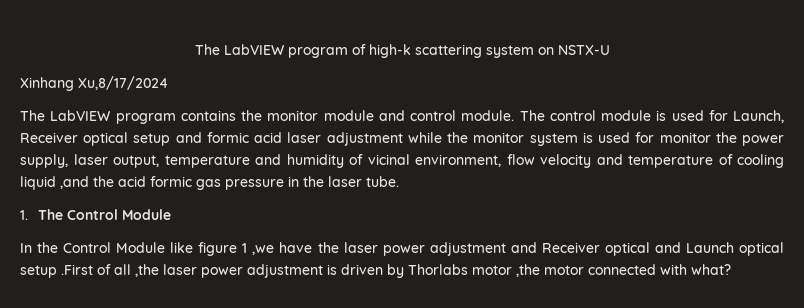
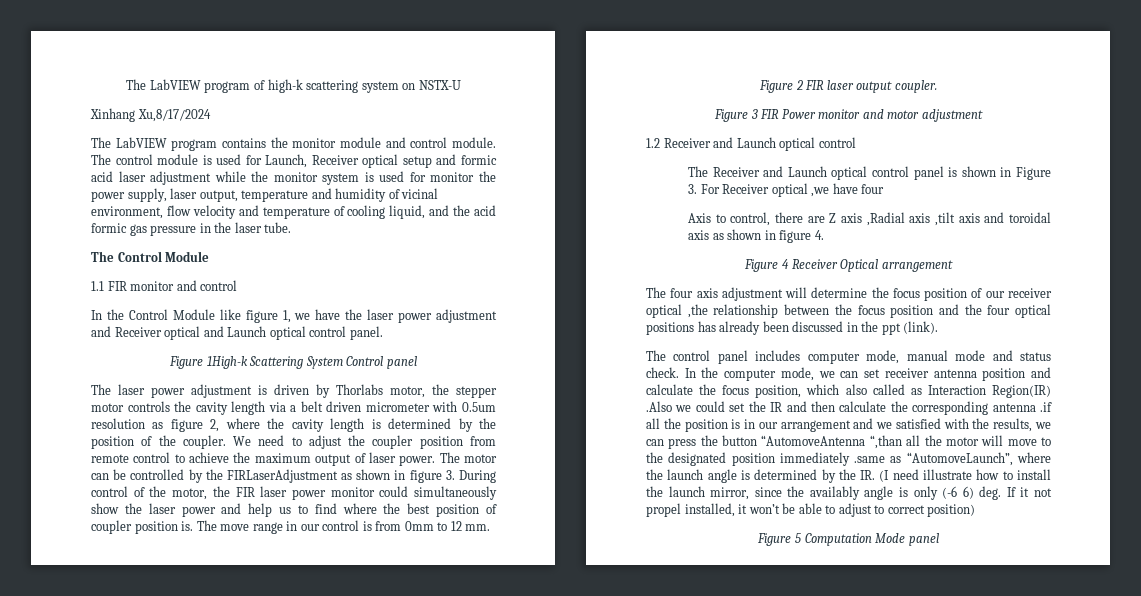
- The control module is used for Launch, Receiver optical setup and formic acid laser adjustment while the monitor system is used for monitor the power supply, laser output, temperature and humidity of vicinal environment, flow velocity and temperature of cooling liquid ,and the acid formic gas pressure in the laser tube.
+ The control module is used for Launch, Receiver optical setup and formic acid laser adjustment while the monitor system is used for monitor the power supply, laser output, temperature and humidity of vicinal environment, flow velocity and temperature of cooling liquid, and the acid formic gas pressure in the laser tube.
- 1. The Control Module
+ The Control Module
+ 1.1 FIR monitor and control
- In the Control Module like figure 1 ,we have the laser power adjustment and Receiver optical and Launch optical setup .First of all ,the laser power adjustment is driven by Thorlabs motor ,the motor connected with what?
+ In the Control Module like figure 1, we have the laser power adjustment and Receiver optical and Launch optical control panel.
+ Figure 1High-k Scattering System Control panel
+ The laser power adjustment is driven by Thorlabs motor, the stepper motor controls the cavity length via a belt driven micrometer with 0.5um resolution as figure 2, where the cavity length is determined by the position of the coupler. We need to adjust the coupler position from remote control to achieve the maximum output of laser power. The motor can be controlled by the FIRLaserAdjustment as shown in figure 3. During control of the motor, the FIR laser power monitor could simultaneously show the laser power and help us to find where the best position of coupler position is. The move range in our control is from 0mm to 12 mm.
+ Figure 2 FIR laser output coupler.
+ Figure 3 FIR Power monitor and motor adjustment
+ 1.2 Receiver and Launch optical control
+ The Receiver and Launch optical control panel is shown in Figure 3. For Receiver optical ,we have four
+ Axis to control, there are Z axis ,Radial axis ,tilt axis and toroidal axis as shown in figure 4.
+ Figure 4 Receiver Optical arrangement
+ The four axis adjustment will determine the focus position of our receiver optical ,the relationship between the focus position and the four optical positions has already been discussed in the ppt (link).
+ The control panel includes computer mode, manual mode and status check. In the computer mode, we can set receiver antenna position and calculate the focus position, which also called as Interaction Region(IR) .Also we could set the IR and then calculate the corresponding antenna .if all the position is in our arrangement and we satisfied with the results, we can press the button “AutomoveAntenna “,than all the motor will move to the designated position immediately .same as “AutomoveLaunch”, where the launch angle is determined by the IR. (I need illustrate how to install the launch mirror, since the availably angle is only (-6 6) deg. If it not propel installed, it won’t be able to adjust to correct position)
+ Figure 5 Computation Mode panel

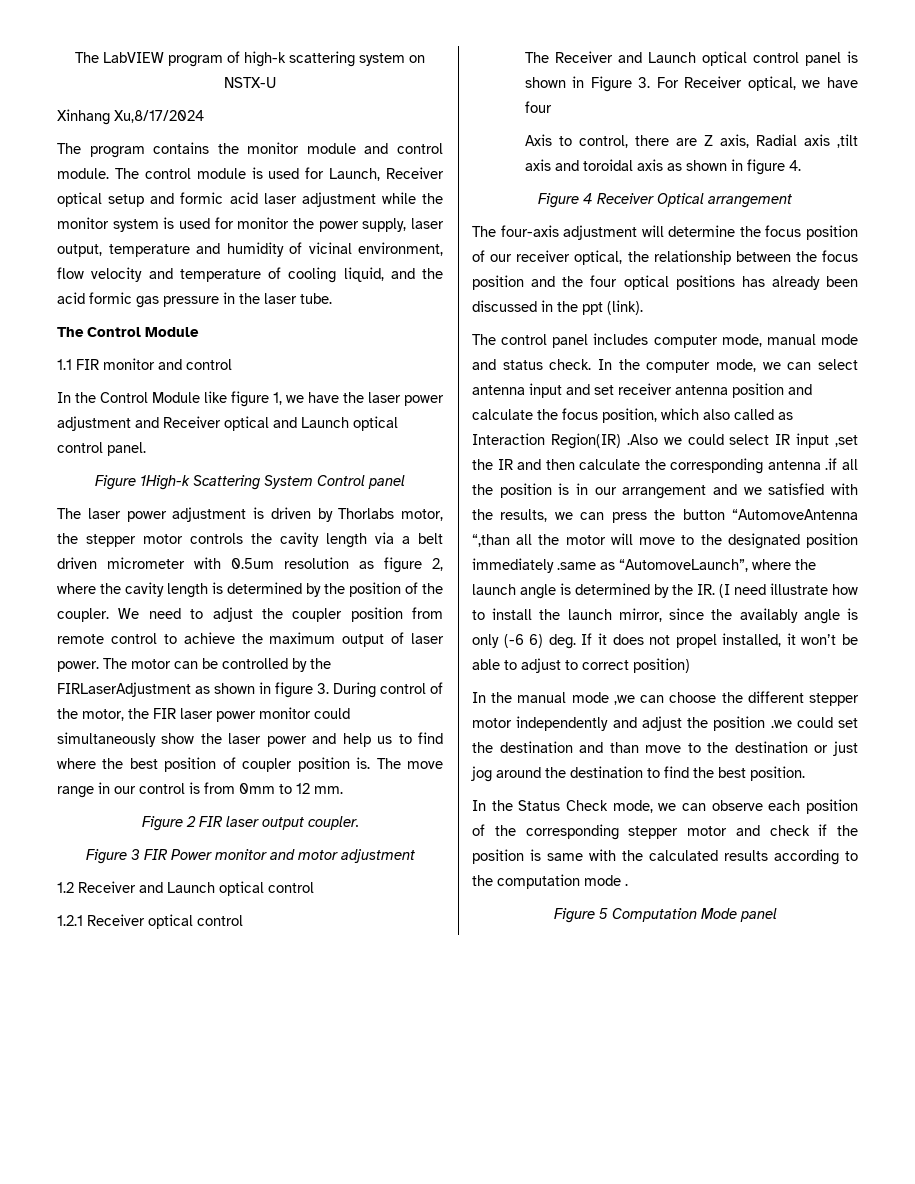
- The LabVIEW program contains the monitor module and control module.
+ The program contains the monitor module and control module.
+ 1.2.1 Receiver optical control
- The Receiver and Launch optical control panel is shown in Figure 3. For Receiver optical ,we have four
+ The Receiver and Launch optical control panel is shown in Figure 3. For Receiver optical, we have four
- Axis to control, there are Z axis ,Radial axis ,tilt axis and toroidal axis as shown in figure 4.
+ Axis to control, there are Z axis, Radial axis ,tilt axis and toroidal axis as shown in figure 4.
- The four axis adjustment will determine the focus position of our receiver optical ,the relationship between the focus position and the four optical positions has already been discussed in the ppt (link).
+ The four-axis adjustment will determine the focus position of our receiver optical, the relationship between the focus position and the four optical positions has already been discussed in the ppt (link).
- In the computer mode, we can set receiver antenna position and calculate the focus position, which also called as Interaction Region(IR) .Also we could set the IR and then calculate the corresponding antenna .if all the position is in our arrangement and we satisfied with the results, we can press the button “AutomoveAntenna “,than all the motor will move to the designated position immediately .same as “AutomoveLaunch”, where the launch angle is determined by the IR. (I need illustrate how to install the launch mirror, since the availably angle is only (-6 6) deg.
+ In the computer mode, we can select antenna input and set receiver antenna position and calculate the focus position, which also called as Interaction Region(IR) .Also we could select IR input ,set the IR and then calculate the corresponding antenna .if all the position is in our arrangement and we satisfied with the results, we can press the button “AutomoveAntenna “,than all the motor will move to the designated position immediately .same as “AutomoveLaunch”, where the launch angle is determined by the IR. (I need illustrate how to install the launch mirror, since the availably angle is only (-6 6) deg.
- If it not propel installed, it won’t be able to adjust to correct position)
+ If it does not propel installed, it won’t be able to adjust to correct position)
+ In the manual mode ,we can choose the different stepper motor independently and adjust the position .we could set the destination and than move to the destination or just jog around the destination to find the best position.
+ In the Status Check mode, we can observe each position of the corresponding stepper motor and check if the position is same with the calculated results according to the computation mode .

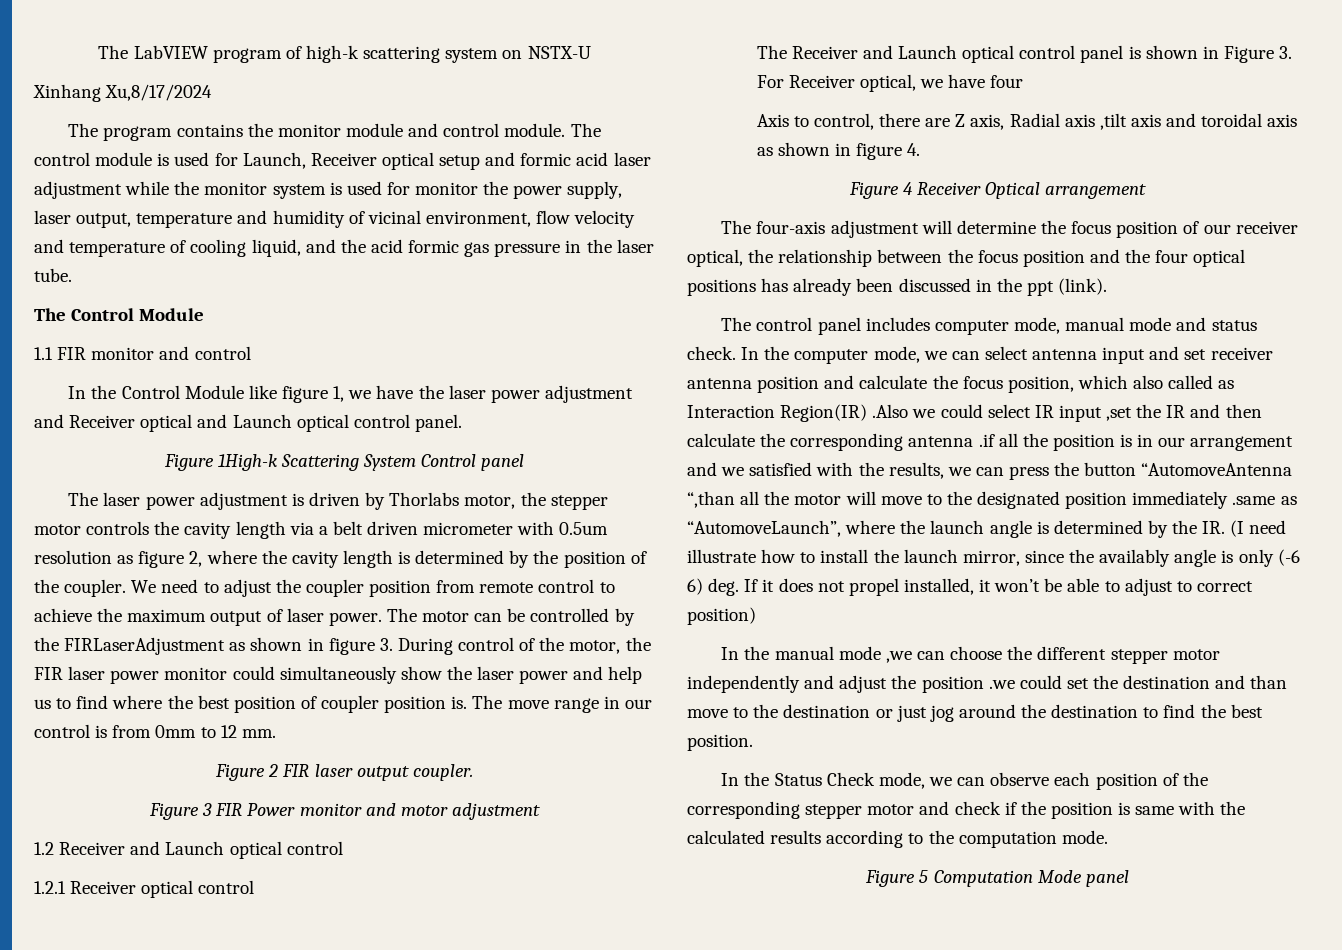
- In the Status Check mode, we can observe each position of the corresponding stepper motor and check if the position is same with the calculated results according to the computation mode .
+ In the Status Check mode, we can observe each position of the corresponding stepper motor and check if the position is same with the calculated results according to the computation mode.

